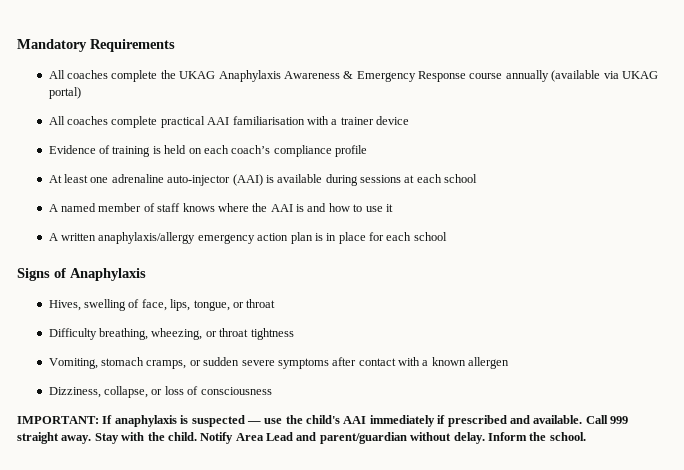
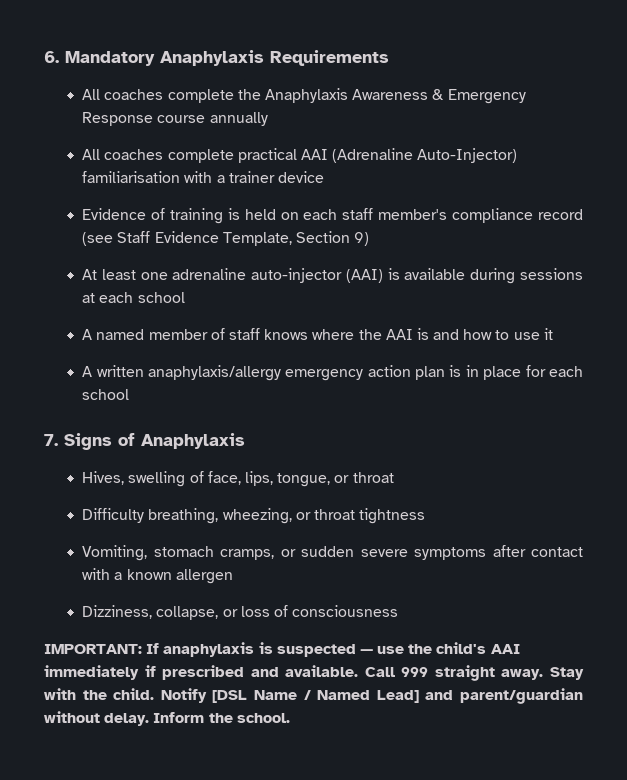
- Mandatory Requirements
+ 6. Mandatory Anaphylaxis Requirements
- All coaches complete the UKAG Anaphylaxis Awareness & Emergency Response course annually (available via UKAG portal)
+ All coaches complete the Anaphylaxis Awareness & Emergency Response course annually
- All coaches complete practical AAI familiarisation with a trainer device
+ All coaches complete practical AAI (Adrenaline Auto-Injector) familiarisation with a trainer device
- Evidence of training is held on each coach’s compliance profile
+ Evidence of training is held on each staff member's compliance record (see Staff Evidence Template, Section 9)
- Signs of Anaphylaxis
+ 7. Signs of Anaphylaxis
- Notify Area Lead and parent/guardian without delay.
+ Notify [DSL Name / Named Lead] and parent/guardian without delay.

